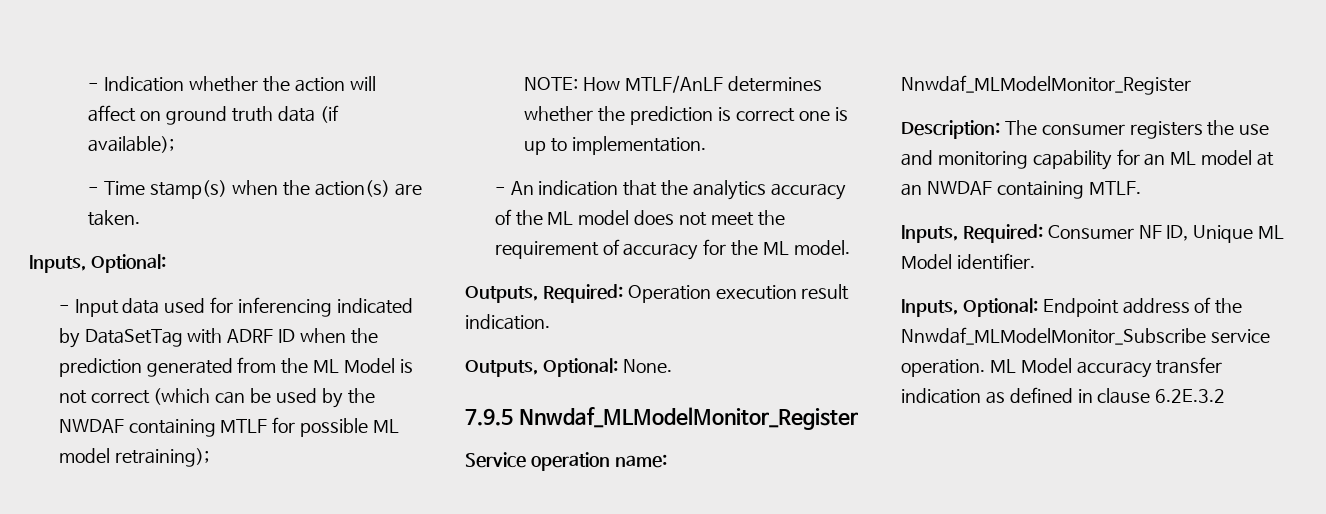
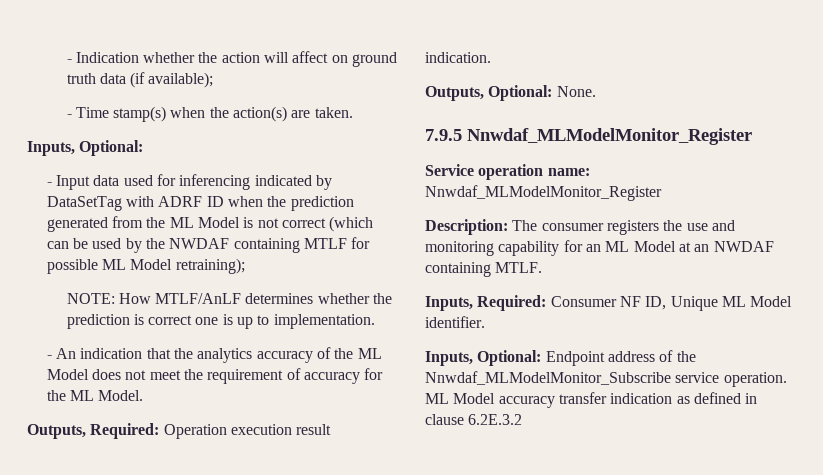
- - Input data used for inferencing indicated by DataSetTag with ADRF ID when the prediction generated from the ML Model is not correct (which can be used by the NWDAF containing MTLF for possible ML model retraining);
+ - Input data used for inferencing indicated by DataSetTag with ADRF ID when the prediction generated from the ML Model is not correct (which can be used by the NWDAF containing MTLF for possible ML Model retraining);
- - An indication that the analytics accuracy of the ML model does not meet the requirement of accuracy for the ML model.
+ - An indication that the analytics accuracy of the ML Model does not meet the requirement of accuracy for the ML Model.
- Description: The consumer registers the use and monitoring capability for an ML model at an NWDAF containing MTLF.
+ Description: The consumer registers the use and monitoring capability for an ML Model at an NWDAF containing MTLF.

